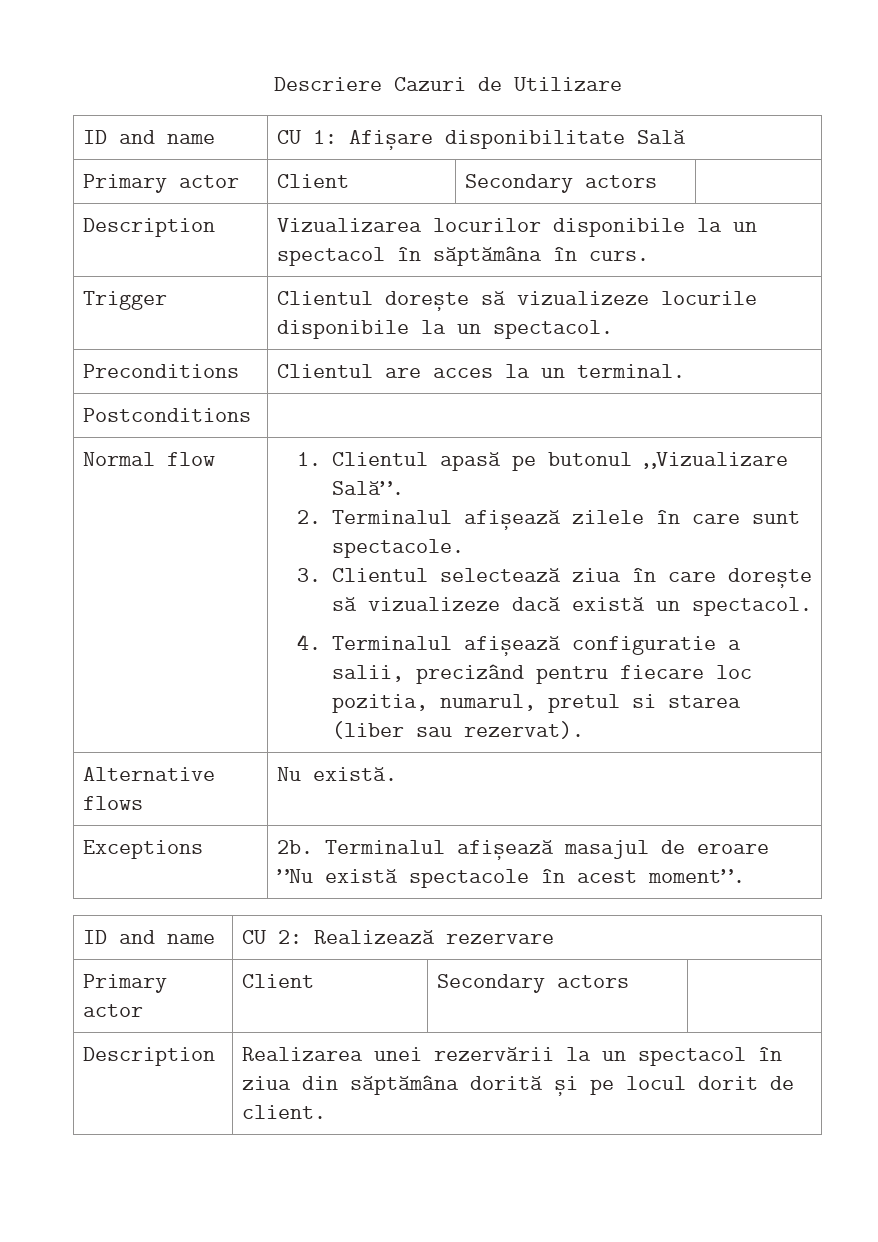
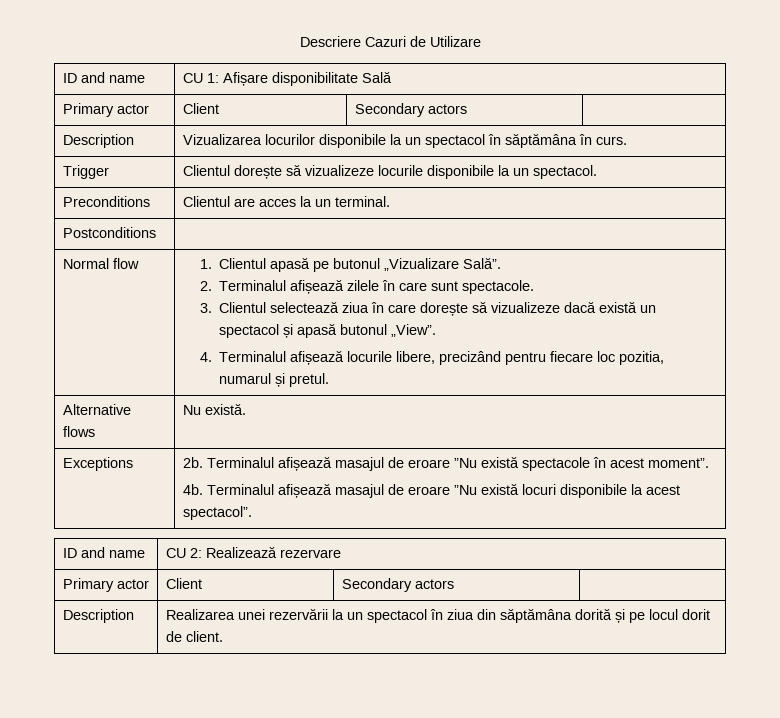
- 3. Clientul selectează ziua în care dorește să vizualizeze dacă există un spectacol.
+ 3. Clientul selectează ziua în care dorește să vizualizeze dacă există un spectacol și apasă butonul „View”.
- 4. Terminalul afișează configuratie a salii, precizând pentru fiecare loc pozitia, numarul, pretul si starea (liber sau rezervat).
+ 4. Terminalul afișează locurile libere, precizând pentru fiecare loc pozitia, numarul și pretul.
  Exceptions | 2b. Terminalul afișează masajul de eroare ”Nu există spectacole în acest moment”.
+ 4b. Terminalul afișează masajul de eroare ”Nu există locuri disponibile la acest spectacol”.

